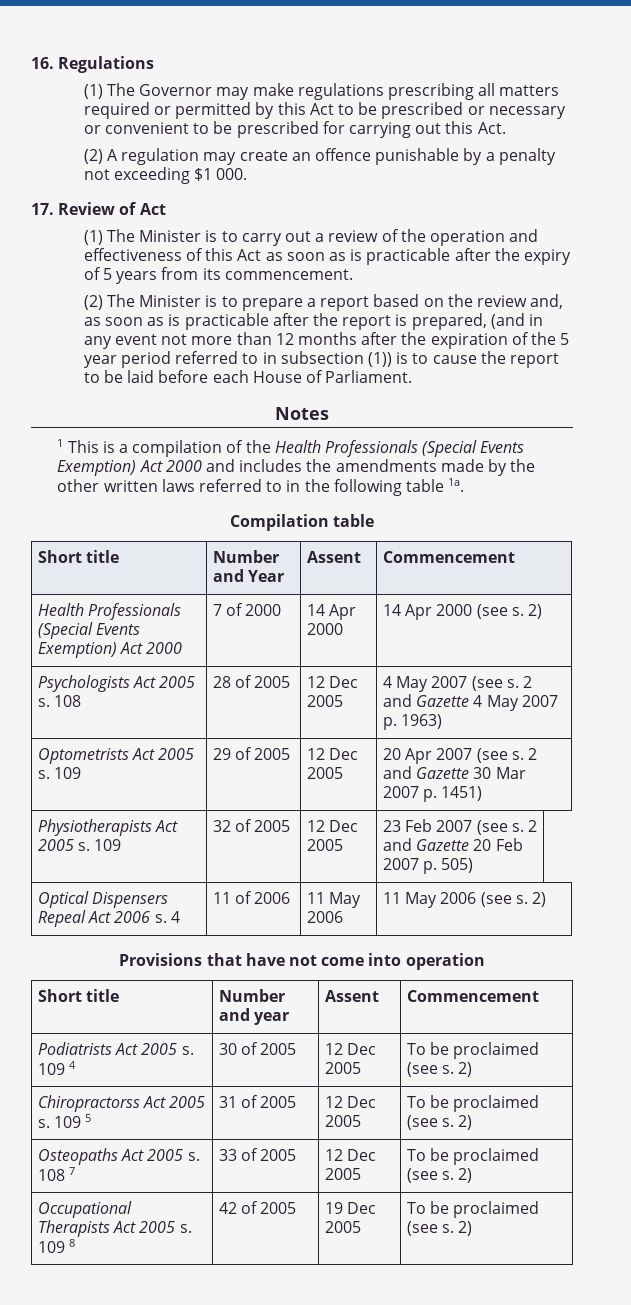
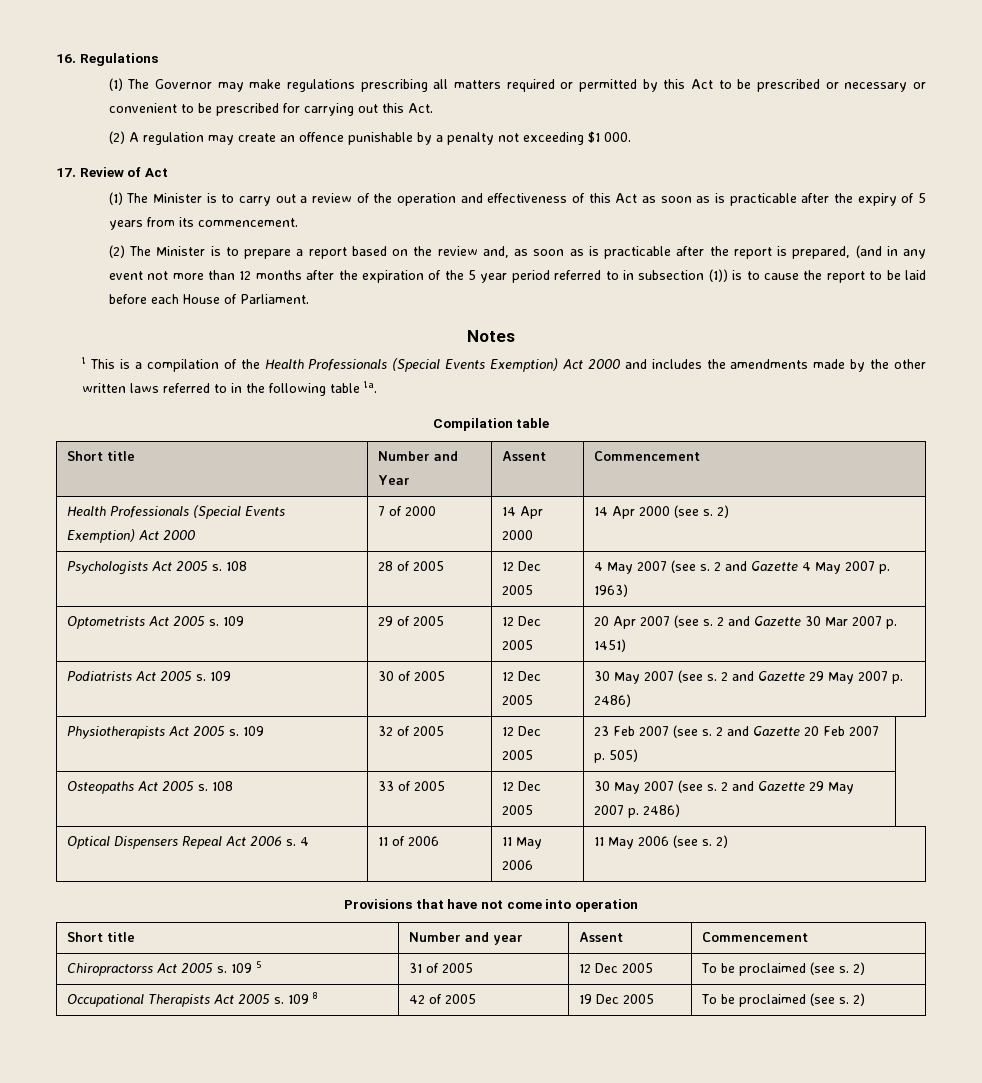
+ Podiatrists Act 2005 s. 109 | 30 of 2005 | 12 Dec 2005 | 30 May 2007 (see s. 2 and Gazette 29 May 2007 p. 2486)
+ Osteopaths Act 2005 s. 108 | 33 of 2005 | 12 Dec 2005 | 30 May 2007 (see s. 2 and Gazette 29 May 2007 p. 2486)
- Podiatrists Act 2005 s. 109 4 | 30 of 2005 | 12 Dec 2005 | To be proclaimed (see s. 2)
- Osteopaths Act 2005 s. 108 7 | 33 of 2005 | 12 Dec 2005 | To be proclaimed (see s. 2)

